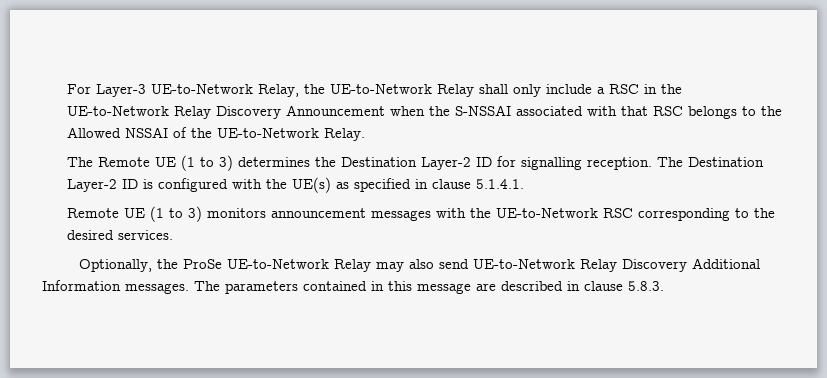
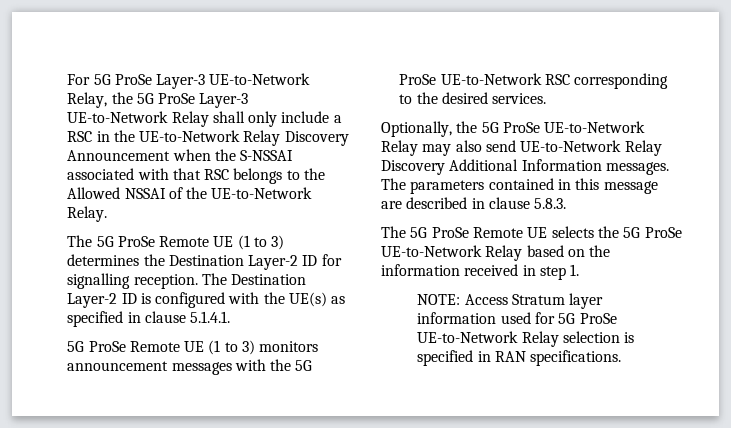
- For Layer-3 UE-to-Network Relay, the UE-to-Network Relay shall only include a RSC in the UE-to-Network Relay Discovery Announcement when the S-NSSAI associated with that RSC belongs to the Allowed NSSAI of the UE-to-Network Relay.
+ For 5G ProSe Layer-3 UE-to-Network Relay, the 5G ProSe Layer-3 UE-to-Network Relay shall only include a RSC in the UE-to-Network Relay Discovery Announcement when the S-NSSAI associated with that RSC belongs to the Allowed NSSAI of the UE-to-Network Relay.
- The Remote UE (1 to 3) determines the Destination Layer-2 ID for signalling reception.
+ The 5G ProSe Remote UE (1 to 3) determines the Destination Layer-2 ID for signalling reception.
- Remote UE (1 to 3) monitors announcement messages with the UE-to-Network RSC corresponding to the desired services.
+ 5G ProSe Remote UE (1 to 3) monitors announcement messages with the 5G ProSe UE-to-Network RSC corresponding to the desired services.
- Optionally, the ProSe UE-to-Network Relay may also send UE-to-Network Relay Discovery Additional Information messages.
+ Optionally, the 5G ProSe UE-to-Network Relay may also send UE-to-Network Relay Discovery Additional Information messages.
+ The 5G ProSe Remote UE selects the 5G ProSe UE-to-Network Relay based on the information received in step 1.
+ NOTE: Access Stratum layer information used for 5G ProSe UE-to-Network Relay selection is specified in RAN specifications.

